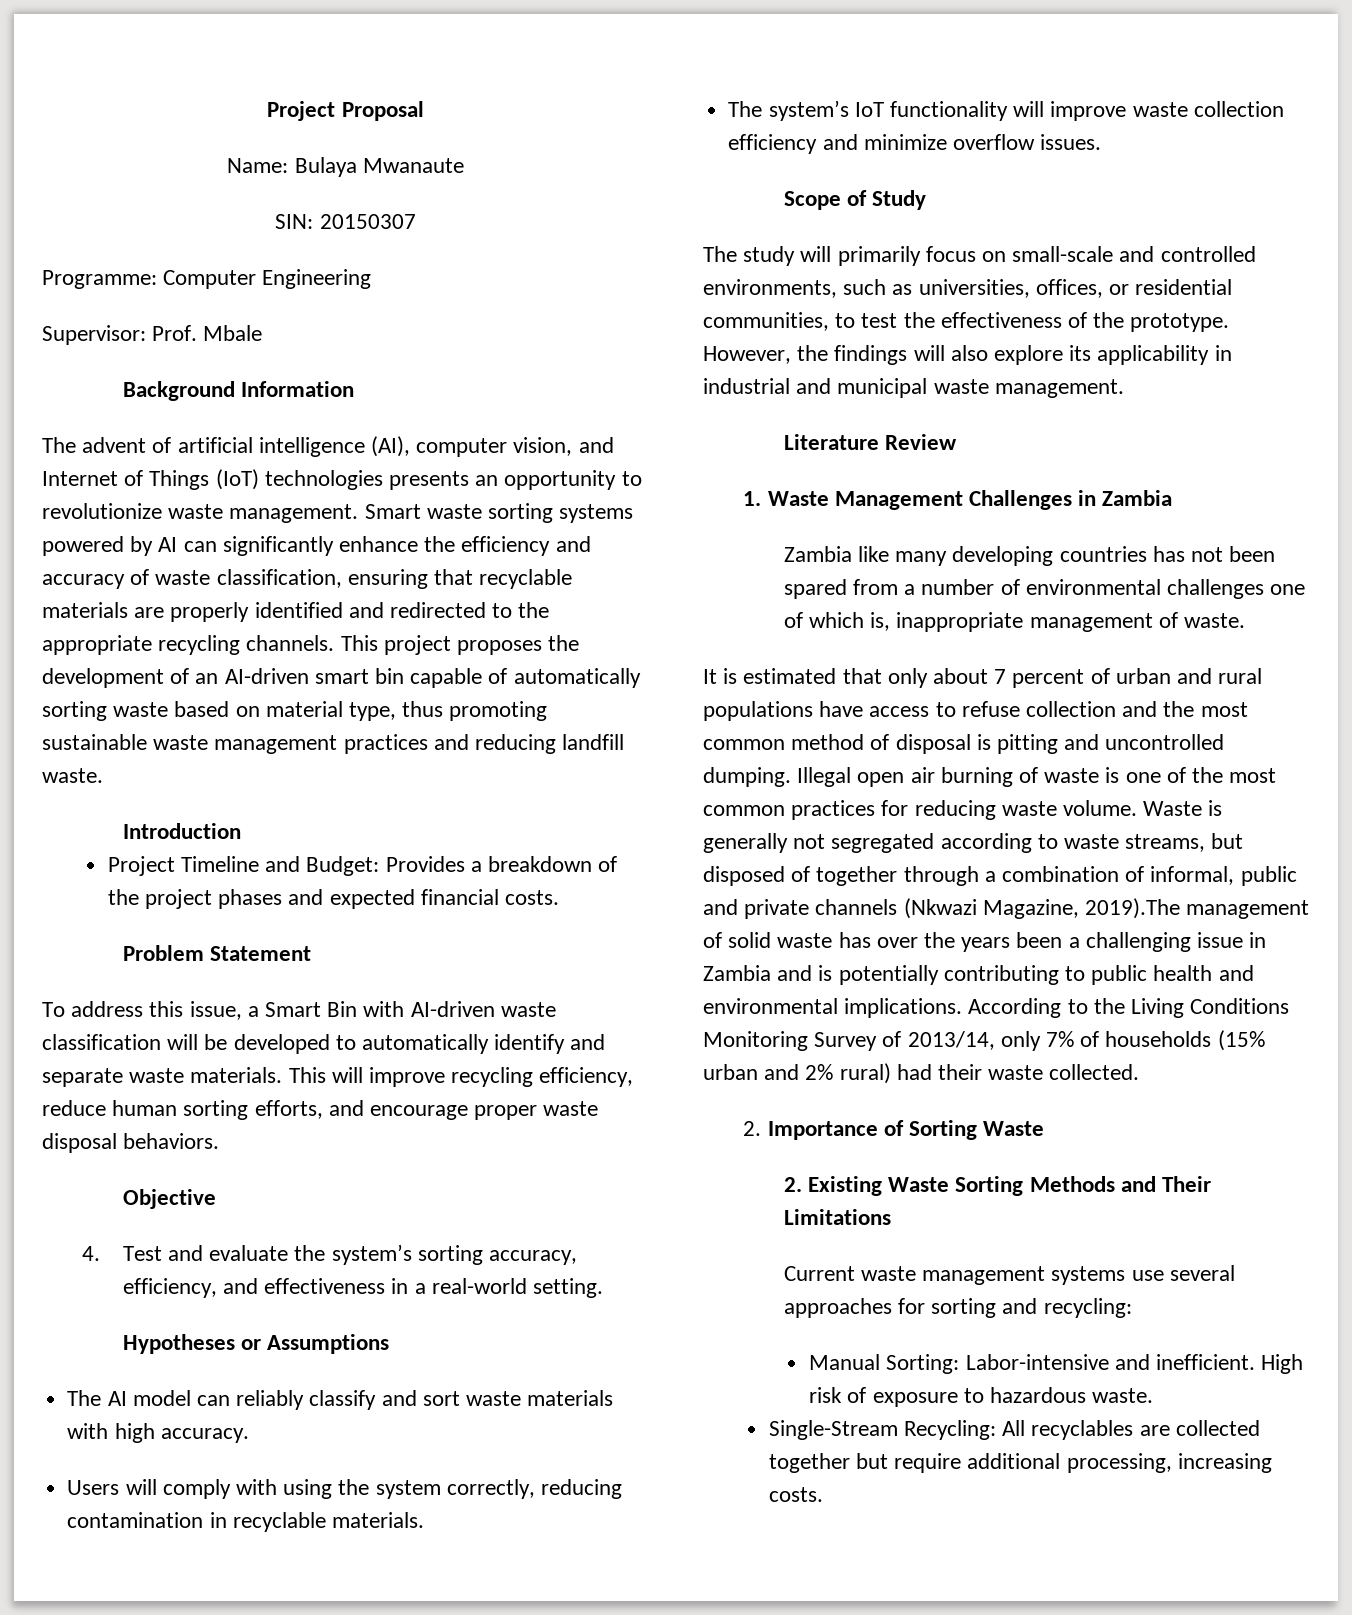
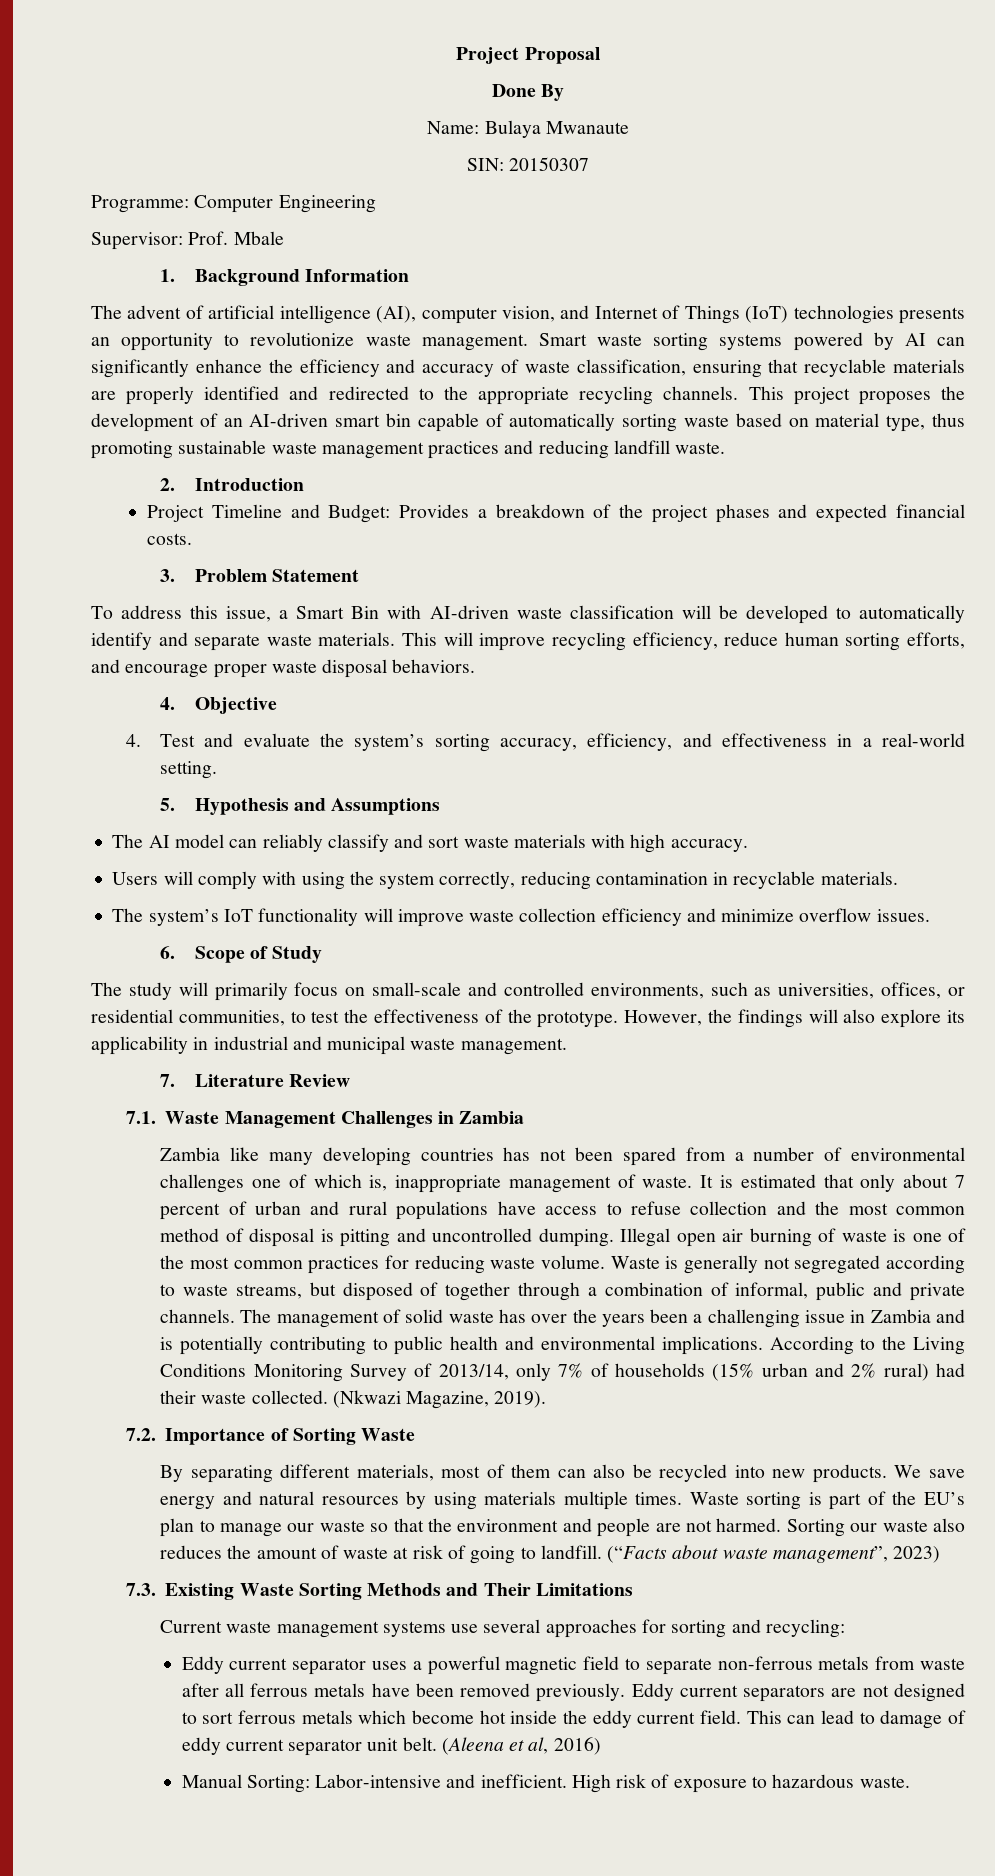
+ Done By
- Background Information
+ 1. Background Information
- Introduction
+ 2. Introduction
- Problem Statement
+ 3. Problem Statement
- Objective
+ 4. Objective
- Hypotheses or Assumptions
+ 5. Hypothesis and Assumptions
- Scope of Study
+ 6. Scope of Study
- Literature Review
+ 7. Literature Review
- 1. Waste Management Challenges in Zambia
+ 7.1. Waste Management Challenges in Zambia
- Zambia like many developing countries has not been spared from a number of environmental challenges one of which is, inappropriate management of waste.
- It is estimated that only about 7 percent of urban and rural populations have access to refuse collection and the most common method of disposal is pitting and uncontrolled dumping.
+ Zambia like many developing countries has not been spared from a number of environmental challenges one of which is, inappropriate management of waste. It is estimated that only about 7 percent of urban and rural populations have access to refuse collection and the most common method of disposal is pitting and uncontrolled dumping.
- Waste is generally not segregated according to waste streams, but disposed of together through a combination of informal, public and private channels (Nkwazi Magazine, 2019).The management of solid waste has over the years been a challenging issue in Zambia and is potentially contributing to public health and environmental implications.
+ Waste is generally not segregated according to waste streams, but disposed of together through a combination of informal, public and private channels. The management of solid waste has over the years been a challenging issue in Zambia and is potentially contributing to public health and environmental implications.
- According to the Living Conditions Monitoring Survey of 2013/14, only 7% of households (15% urban and 2% rural) had their waste collected.
- 2. Importance of Sorting Waste
+ According to the Living Conditions Monitoring Survey of 2013/14, only 7% of households (15% urban and 2% rural) had their waste collected. (Nkwazi Magazine, 2019).
+ 7.2. Importance of Sorting Waste
- 2. Existing Waste Sorting Methods and Their Limitations
+ By separating different materials, most of them can also be recycled into new products. We save energy and natural resources by using materials multiple times. Waste sorting is part of the EU’s plan to manage our waste so that the environment and people are not harmed. Sorting our waste also reduces the amount of waste at risk of going to landfill. (“Facts about waste management”, 2023)
+ 7.3. Existing Waste Sorting Methods and Their Limitations
+ Eddy current separator uses a powerful magnetic field to separate non-ferrous metals from waste after all ferrous metals have been removed previously. Eddy current separators are not designed to sort ferrous metals which become hot inside the eddy current field. This can lead to damage of eddy current separator unit belt. (Aleena et al, 2016)
- Single-Stream Recycling: All recyclables are collected together but require additional processing, increasing costs.

